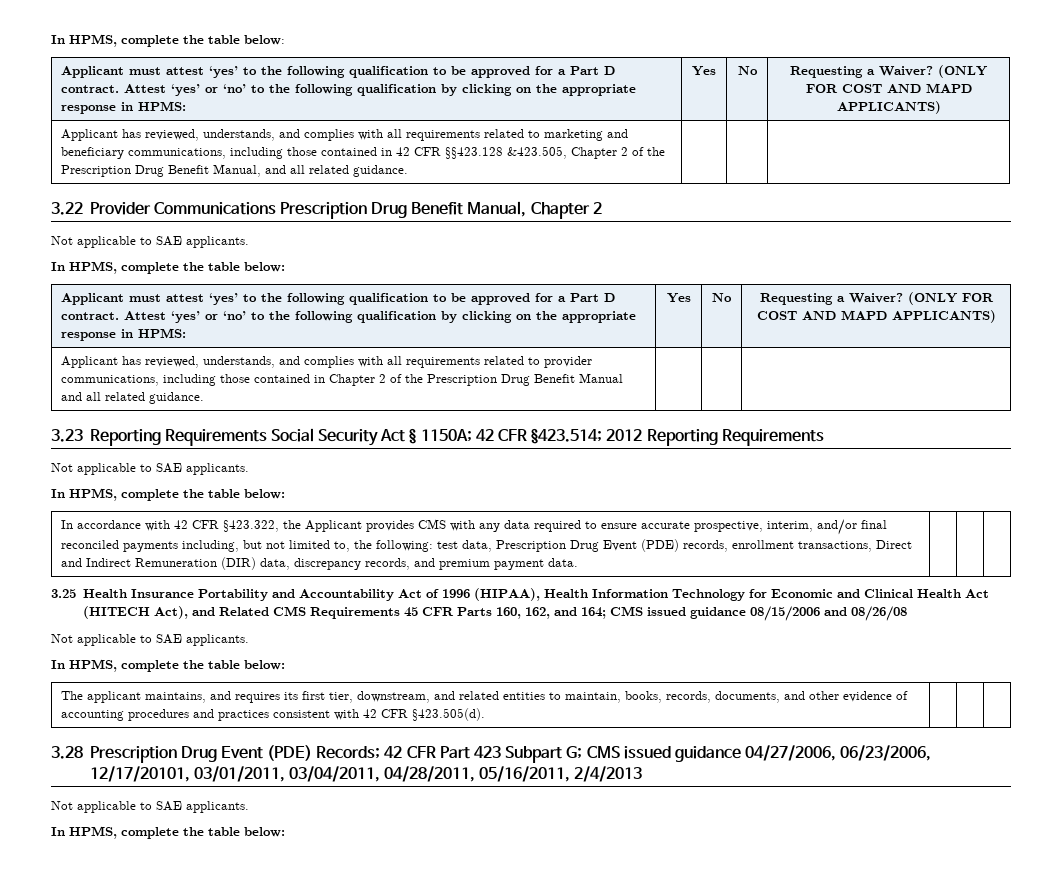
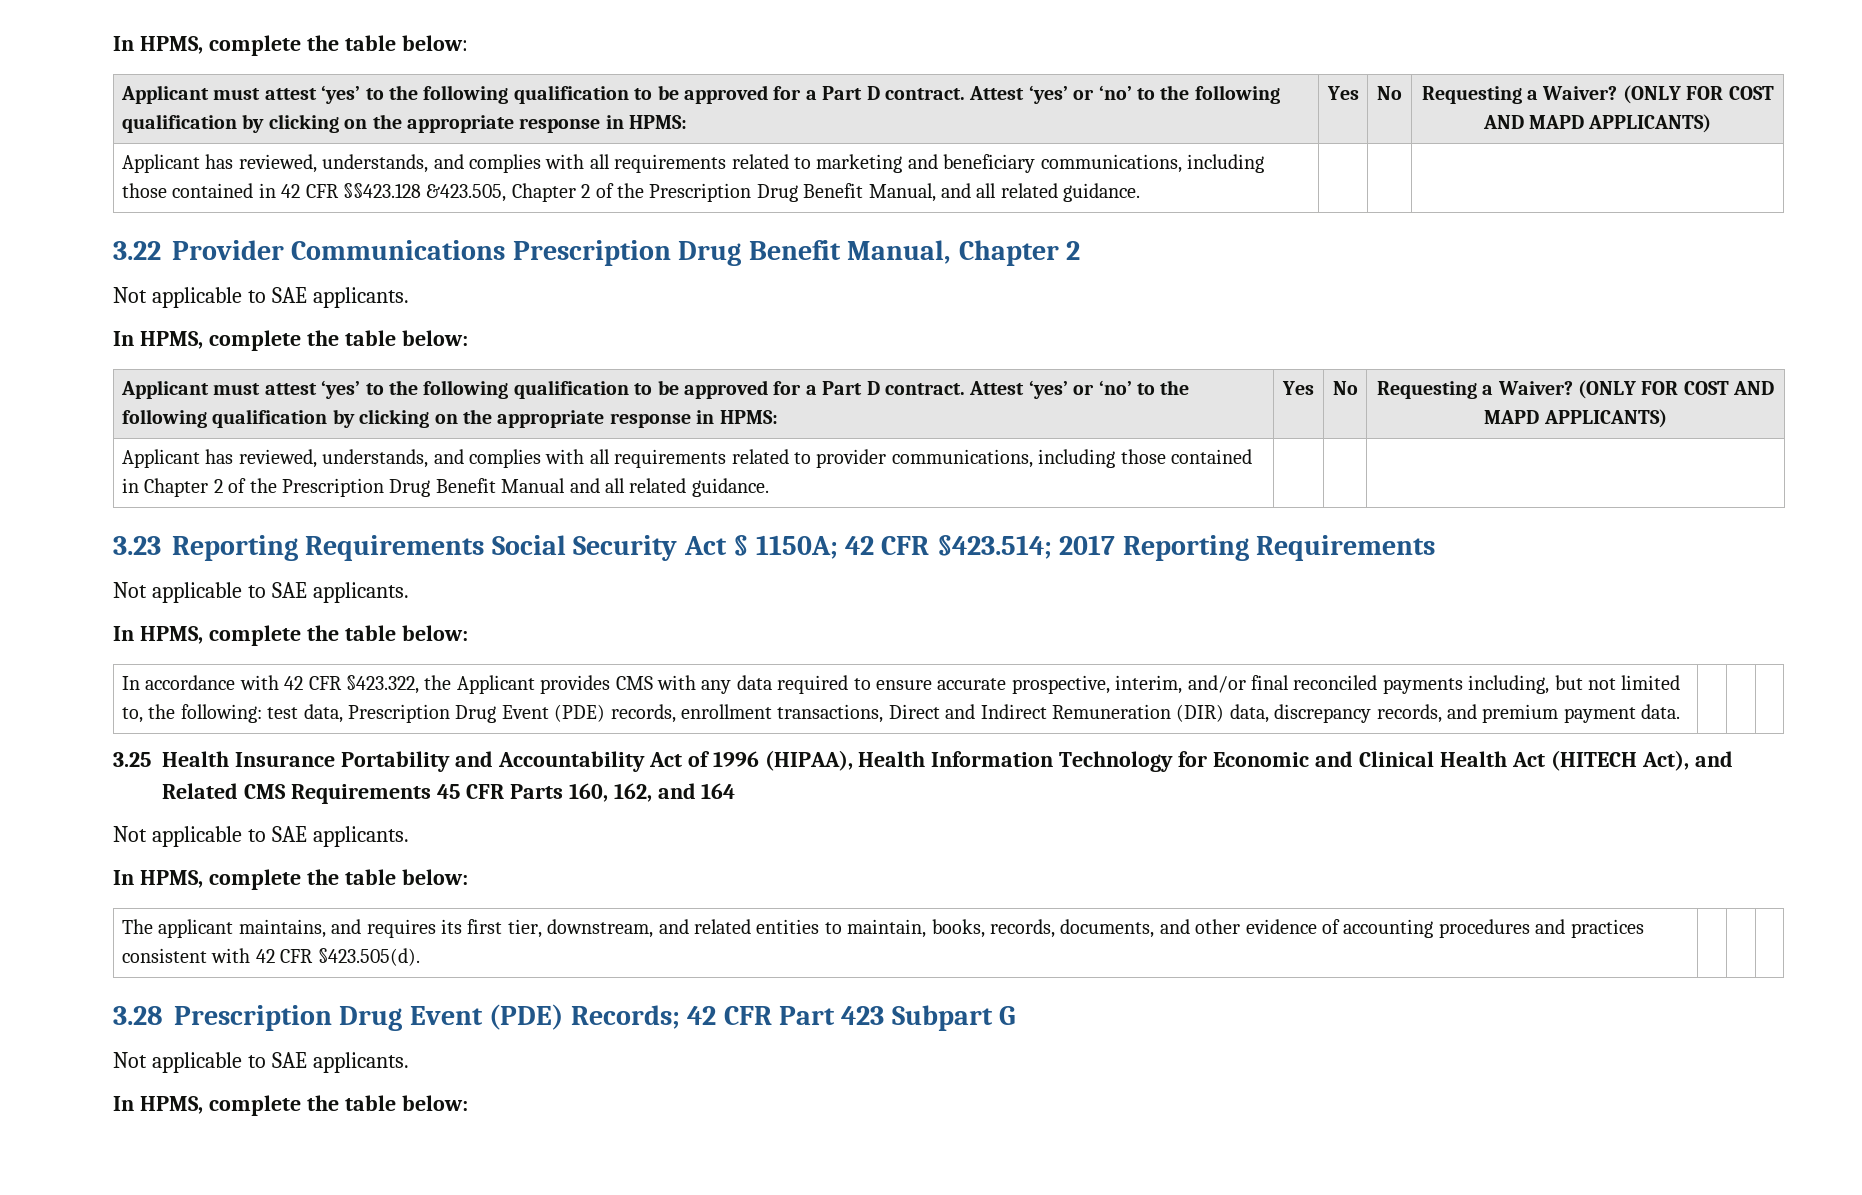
- 3.23 Reporting Requirements Social Security Act § 1150A; 42 CFR §423.514; 2012 Reporting Requirements
+ 3.23 Reporting Requirements Social Security Act § 1150A; 42 CFR §423.514; 2017 Reporting Requirements
- 3.25 Health Insurance Portability and Accountability Act of 1996 (HIPAA), Health Information Technology for Economic and Clinical Health Act (HITECH Act), and Related CMS Requirements 45 CFR Parts 160, 162, and 164; CMS issued guidance 08/15/2006 and 08/26/08
+ 3.25 Health Insurance Portability and Accountability Act of 1996 (HIPAA), Health Information Technology for Economic and Clinical Health Act (HITECH Act), and Related CMS Requirements 45 CFR Parts 160, 162, and 164
- 3.28 Prescription Drug Event (PDE) Records; 42 CFR Part 423 Subpart G; CMS issued guidance 04/27/2006, 06/23/2006, 12/17/20101, 03/01/2011, 03/04/2011, 04/28/2011, 05/16/2011, 2/4/2013
+ 3.28 Prescription Drug Event (PDE) Records; 42 CFR Part 423 Subpart G

